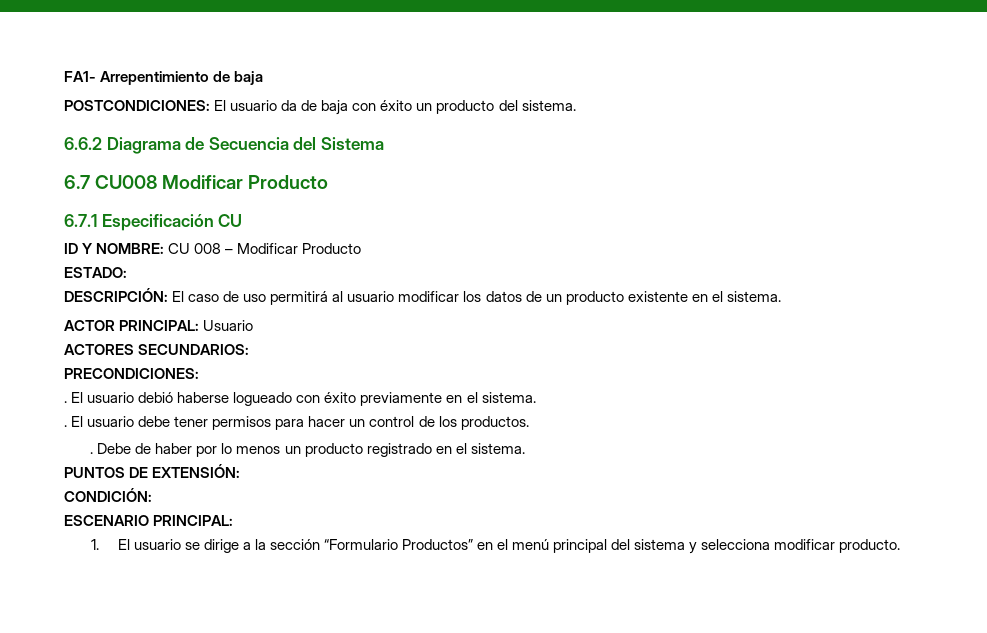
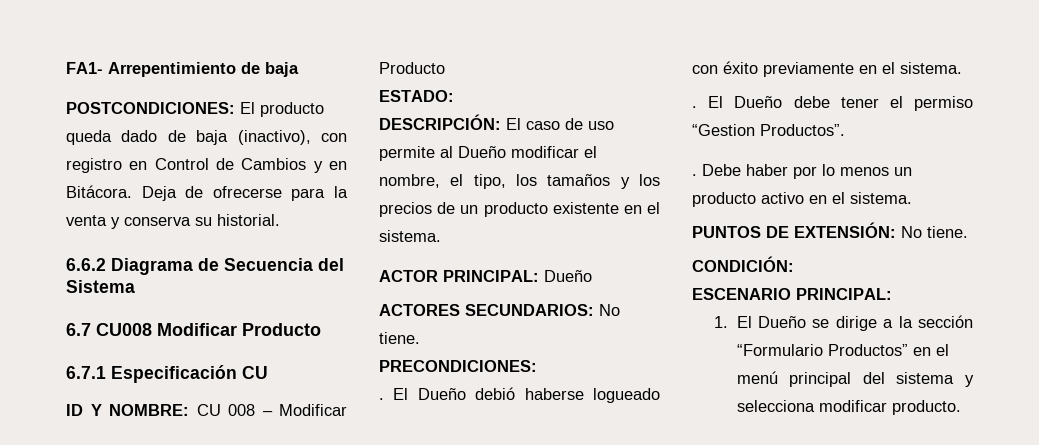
- POSTCONDICIONES: El usuario da de baja con éxito un producto del sistema.
+ POSTCONDICIONES: El producto queda dado de baja (inactivo), con registro en Control de Cambios y en Bitácora. Deja de ofrecerse para la venta y conserva su historial.
- DESCRIPCIÓN: El caso de uso permitirá al usuario modificar los datos de un producto existente en el sistema.
+ DESCRIPCIÓN: El caso de uso permite al Dueño modificar el nombre, el tipo, los tamaños y los precios de un producto existente en el sistema.
- ACTOR PRINCIPAL: Usuario
+ ACTOR PRINCIPAL: Dueño
- ACTORES SECUNDARIOS:
+ ACTORES SECUNDARIOS: No tiene.
- El usuario debió haberse logueado con éxito previamente en el sistema.
+ El Dueño debió haberse logueado con éxito previamente en el sistema.
- El usuario debe tener permisos para hacer un control de los productos.
+ El Dueño debe tener el permiso “Gestion Productos”.
- Debe de haber por lo menos un producto registrado en el sistema.
+ Debe haber por lo menos un producto activo en el sistema.
- PUNTOS DE EXTENSIÓN:
+ PUNTOS DE EXTENSIÓN: No tiene.
- 1. El usuario se dirige a la sección “Formulario Productos” en el menú principal del sistema y selecciona modificar producto.
+ 1. El Dueño se dirige a la sección “Formulario Productos” en el menú principal del sistema y selecciona modificar producto.

